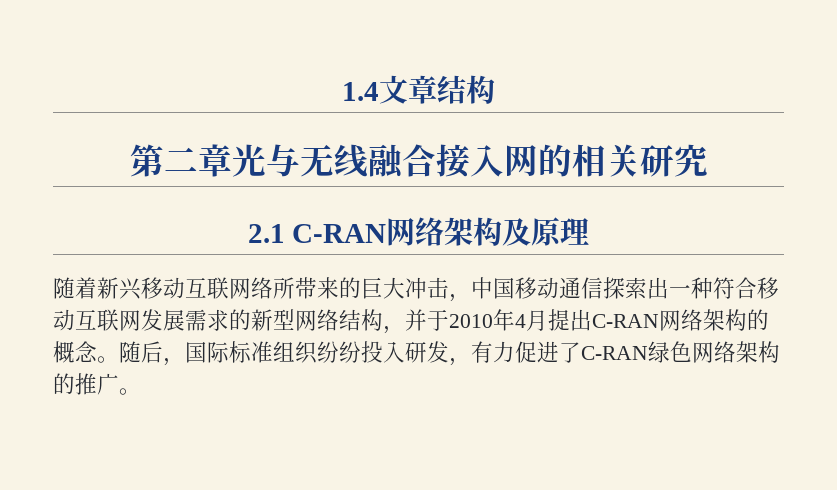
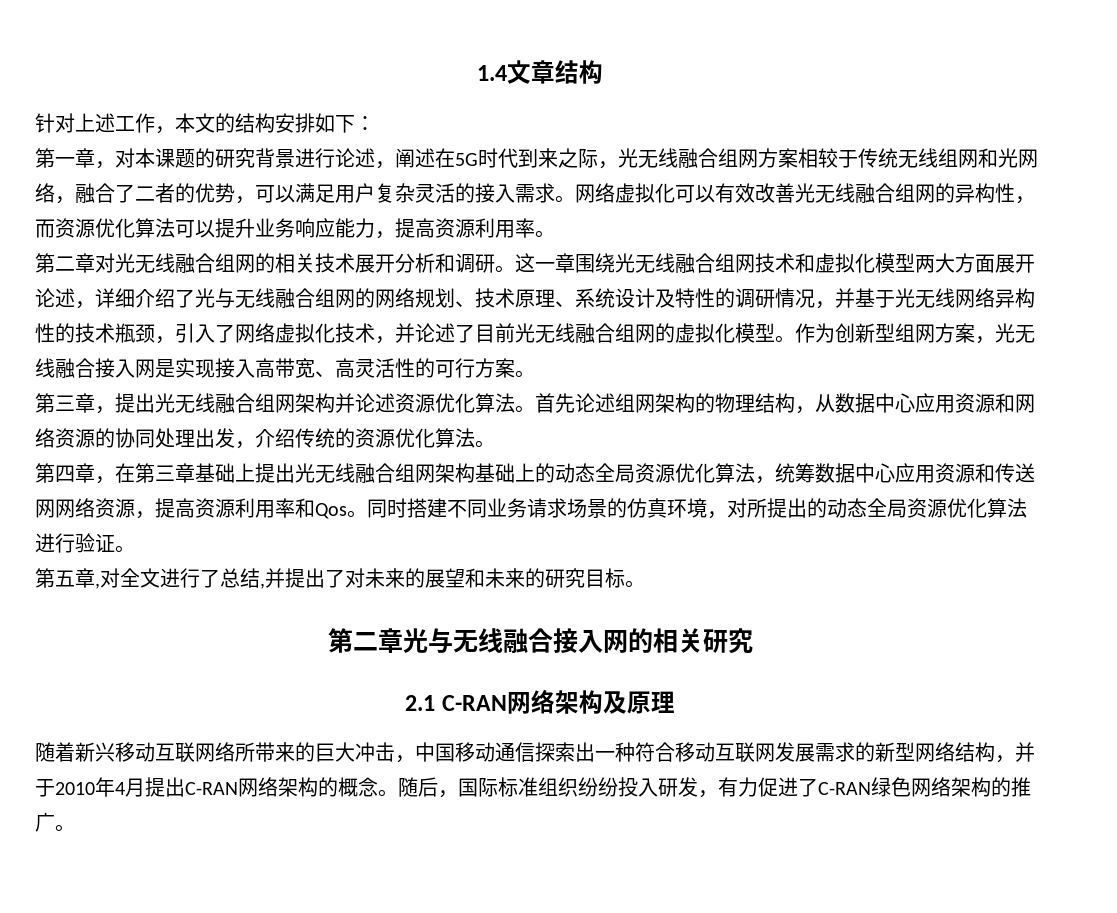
+ 针对上述工作，本文的结构安排如下：
+ 第一章，对本课题的研究背景进行论述，阐述在5G时代到来之际，光无线融合组网方案相较于传统无线组网和光网络，融合了二者的优势，可以满足用户复杂灵活的接入需求。网络虚拟化可以有效改善光无线融合组网的异构性，而资源优化算法可以提升业务响应能力，提高资源利用率。
+ 第二章对光无线融合组网的相关技术展开分析和调研。这一章围绕光无线融合组网技术和虚拟化模型两大方面展开论述，详细介绍了光与无线融合组网的网络规划、技术原理、系统设计及特性的调研情况，并基于光无线网络异构性的技术瓶颈，引入了网络虚拟化技术，并论述了目前光无线融合组网的虚拟化模型。作为创新型组网方案，光无线融合接入网是实现接入高带宽、高灵活性的可行方案。
+ 第三章，提出光无线融合组网架构并论述资源优化算法。首先论述组网架构的物理结构，从数据中心应用资源和网络资源的协同处理出发，介绍传统的资源优化算法。
+ 第四章，在第三章基础上提出光无线融合组网架构基础上的动态全局资源优化算法，统筹数据中心应用资源和传送网网络资源，提高资源利用率和Qos。同时搭建不同业务请求场景的仿真环境，对所提出的动态全局资源优化算法进行验证。
+ 第五章,对全文进行了总结,并提出了对未来的展望和未来的研究目标。

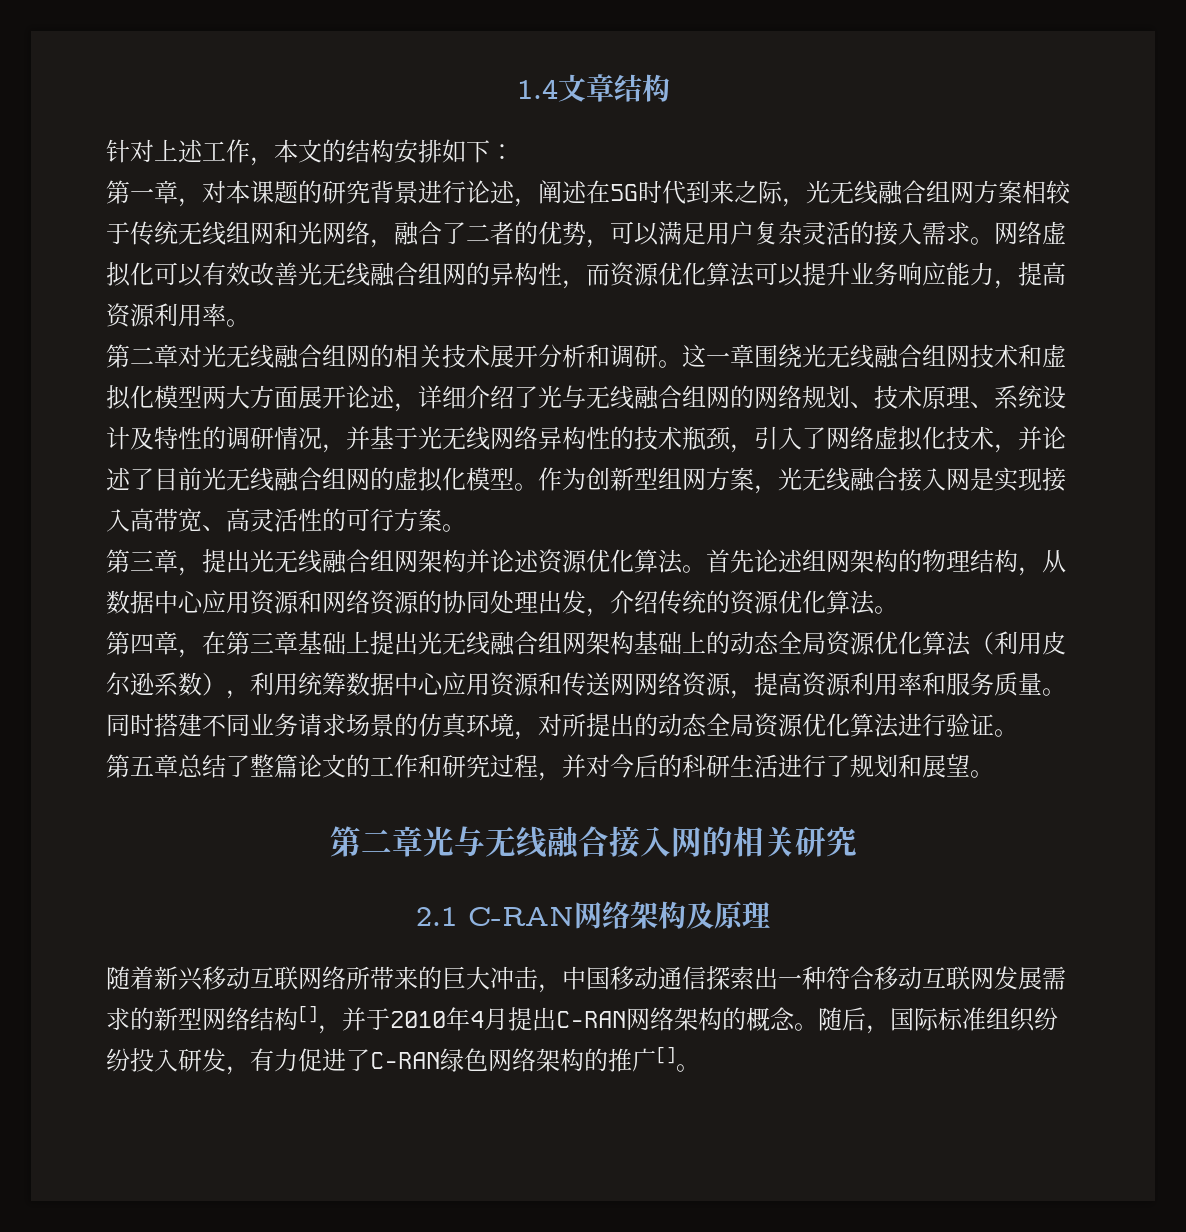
- 第四章，在第三章基础上提出光无线融合组网架构基础上的动态全局资源优化算法，统筹数据中心应用资源和传送网网络资源，提高资源利用率和Qos。
+ 第四章，在第三章基础上提出光无线融合组网架构基础上的动态全局资源优化算法（利用皮尔逊系数），利用统筹数据中心应用资源和传送网网络资源，提高资源利用率和服务质量。
- 第五章,对全文进行了总结,并提出了对未来的展望和未来的研究目标。
+ 第五章总结了整篇论文的工作和研究过程，并对今后的科研生活进行了规划和展望。
- 随着新兴移动互联网络所带来的巨大冲击，中国移动通信探索出一种符合移动互联网发展需求的新型网络结构，并于2010年4月提出C-RAN网络架构的概念。
+ 随着新兴移动互联网络所带来的巨大冲击，中国移动通信探索出一种符合移动互联网发展需求的新型网络结构[]，并于2010年4月提出C-RAN网络架构的概念。
- 随后，国际标准组织纷纷投入研发，有力促进了C-RAN绿色网络架构的推广。
+ 随后，国际标准组织纷纷投入研发，有力促进了C-RAN绿色网络架构的推广[]。

